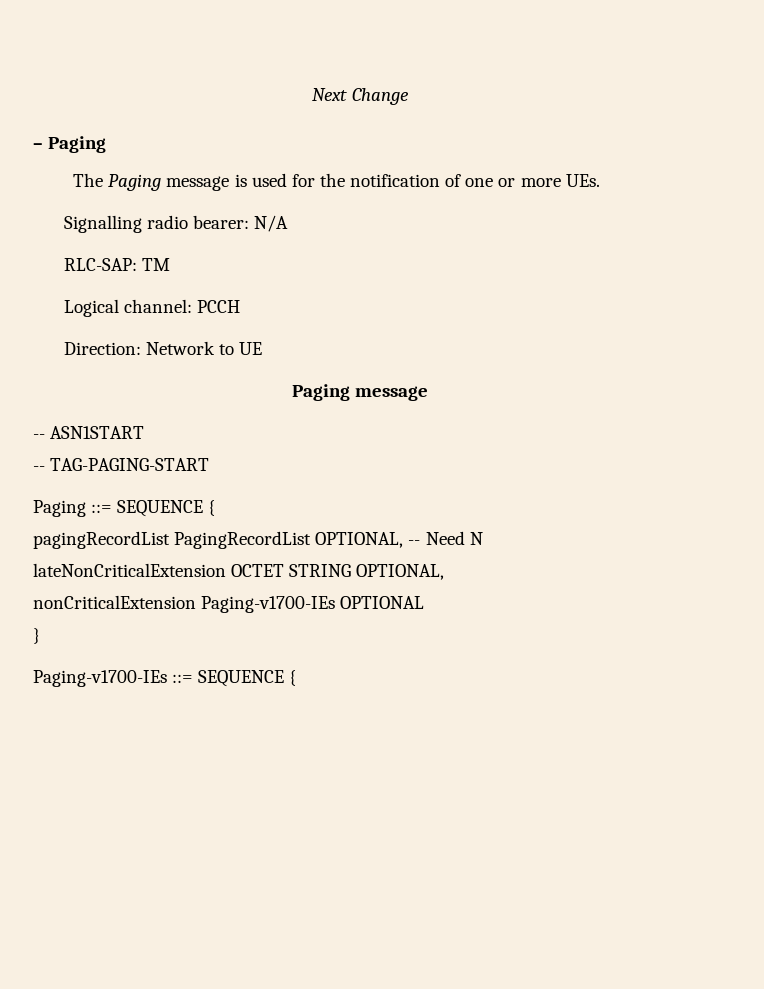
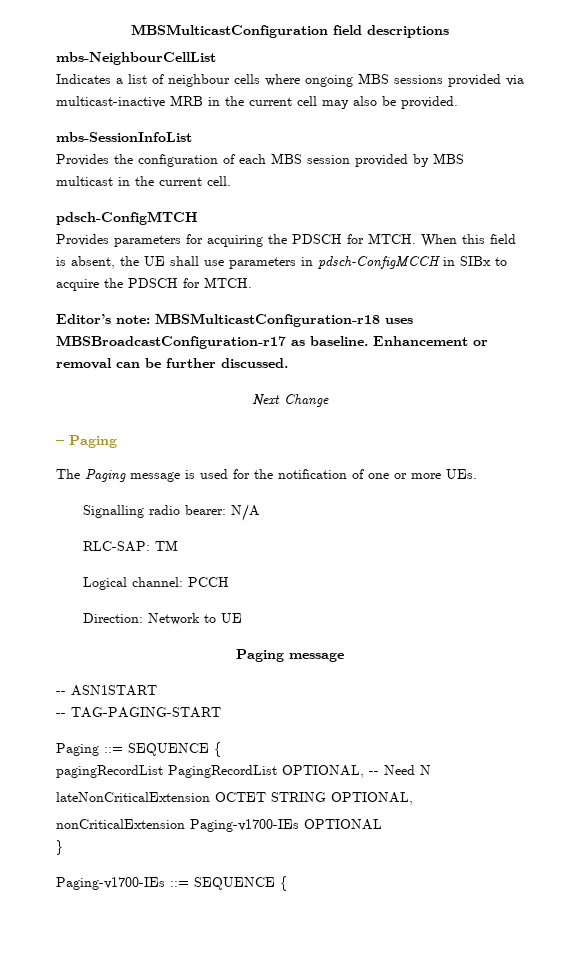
+ MBSMulticastConfiguration field descriptions
+ mbs-NeighbourCellList
+ Indicates a list of neighbour cells where ongoing MBS sessions provided via multicast-inactive MRB in the current cell may also be provided.
+ mbs-SessionInfoList
+ Provides the configuration of each MBS session provided by MBS multicast in the current cell.
+ pdsch-ConfigMTCH
+ Provides parameters for acquiring the PDSCH for MTCH. When this field is absent, the UE shall use parameters in pdsch-ConfigMCCH in SIBx to acquire the PDSCH for MTCH.
+ Editor’s note: MBSMulticastConfiguration-r18 uses MBSBroadcastConfiguration-r17 as baseline. Enhancement or removal can be further discussed.

